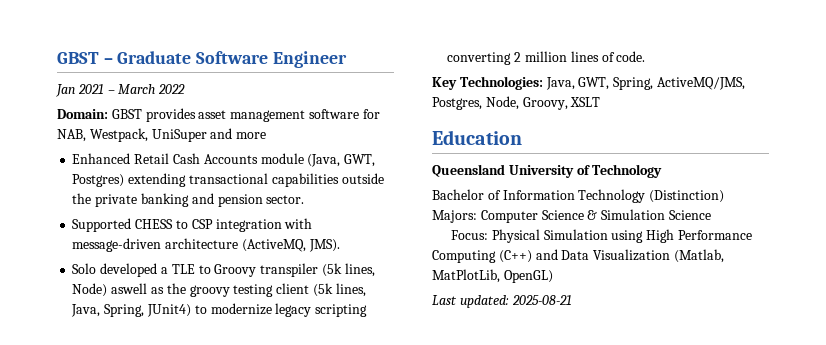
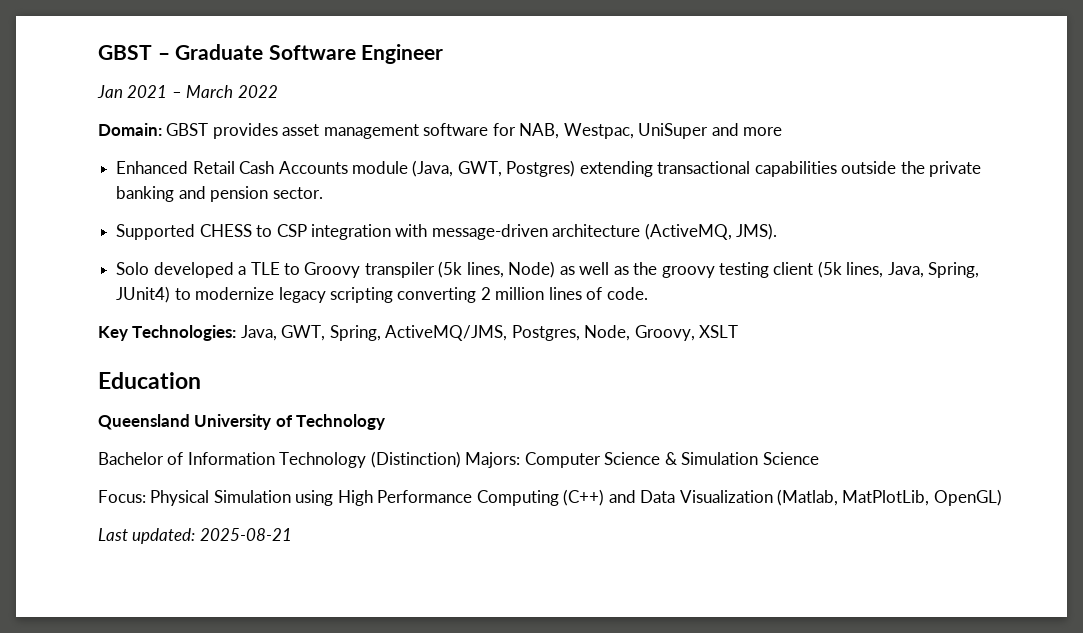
- Domain: GBST provides asset management software for NAB, Westpack, UniSuper and more
+ Domain: GBST provides asset management software for NAB, Westpac, UniSuper and more
- Solo developed a TLE to Groovy transpiler (5k lines, Node) aswell as the groovy testing client (5k lines, Java, Spring, JUnit4) to modernize legacy scripting converting 2 million lines of code.
+ Solo developed a TLE to Groovy transpiler (5k lines, Node) as well as the groovy testing client (5k lines, Java, Spring, JUnit4) to modernize legacy scripting converting 2 million lines of code.

